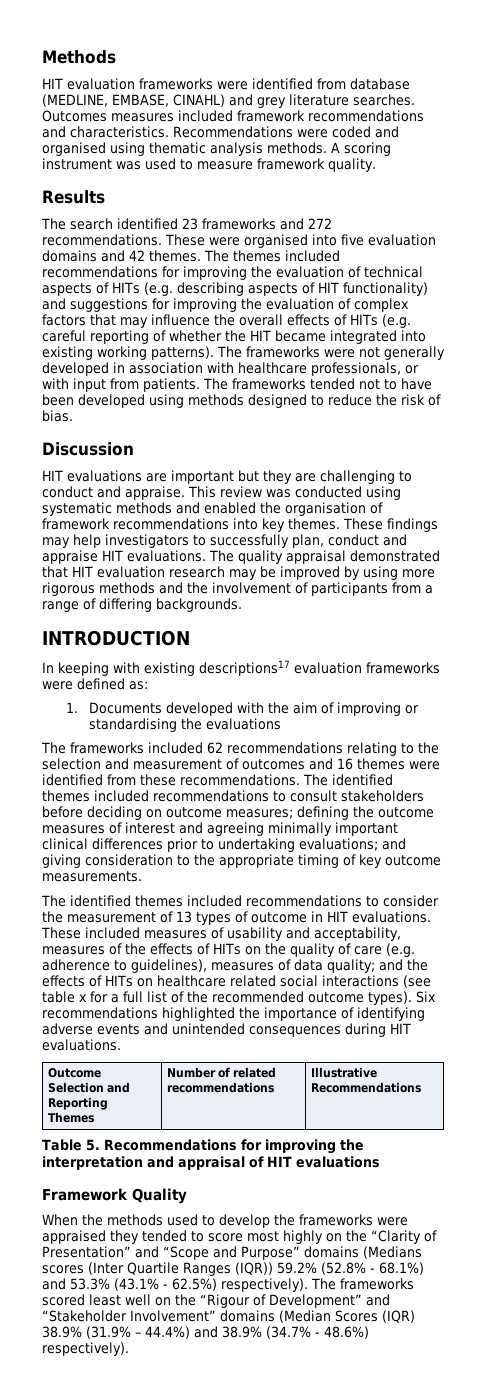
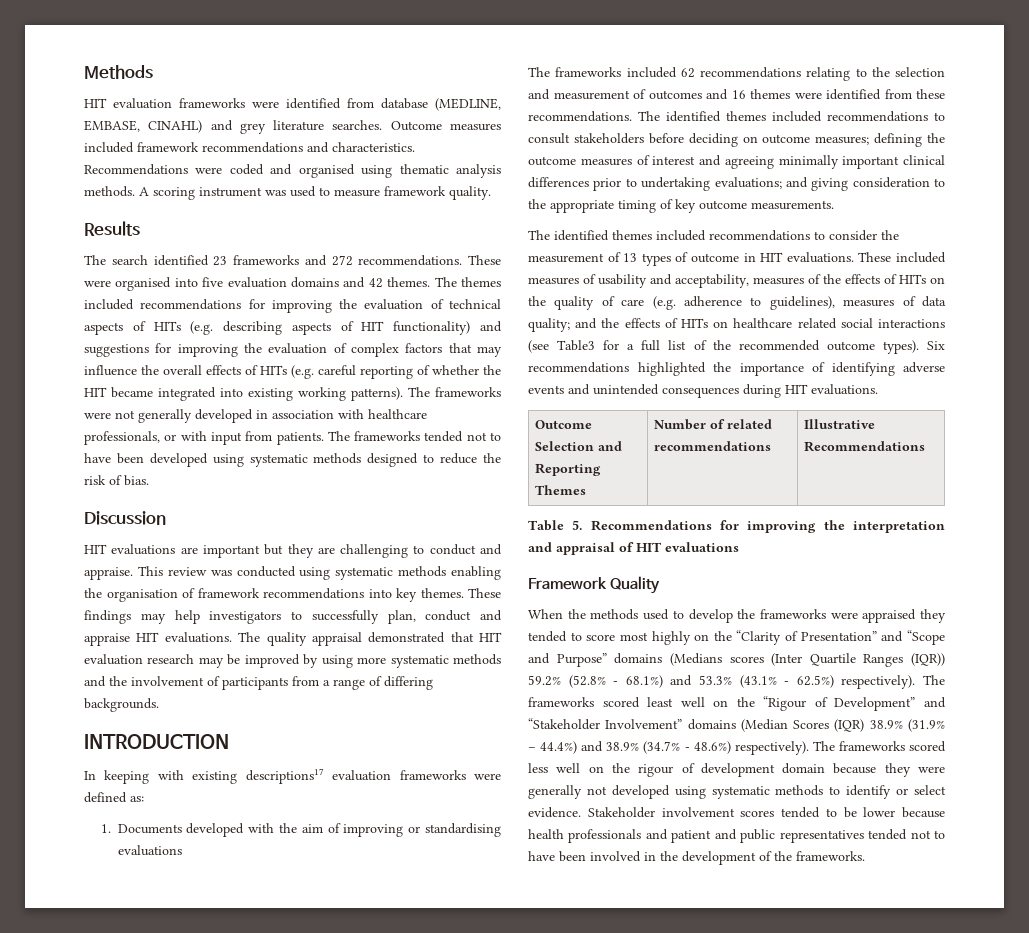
- Outcomes measures included framework recommendations and characteristics.
+ Outcome measures included framework recommendations and characteristics.
- The frameworks tended not to have been developed using methods designed to reduce the risk of bias.
+ The frameworks tended not to have been developed using systematic methods designed to reduce the risk of bias.
- This review was conducted using systematic methods and enabled the organisation of framework recommendations into key themes.
+ This review was conducted using systematic methods enabling the organisation of framework recommendations into key themes.
- The quality appraisal demonstrated that HIT evaluation research may be improved by using more rigorous methods and the involvement of participants from a range of differing backgrounds.
+ The quality appraisal demonstrated that HIT evaluation research may be improved by using more systematic methods and the involvement of participants from a range of differing backgrounds.
- 1. Documents developed with the aim of improving or standardising the evaluations
+ 1. Documents developed with the aim of improving or standardising evaluations
- These included measures of usability and acceptability, measures of the effects of HITs on the quality of care (e.g. adherence to guidelines), measures of data quality; and the effects of HITs on healthcare related social interactions (see table x for a full list of the recommended outcome types).
+ These included measures of usability and acceptability, measures of the effects of HITs on the quality of care (e.g. adherence to guidelines), measures of data quality; and the effects of HITs on healthcare related social interactions (see Table3 for a full list of the recommended outcome types).
+ The frameworks scored less well on the rigour of development domain because they were generally not developed using systematic methods to identify or select evidence. Stakeholder involvement scores tended to be lower because health professionals and patient and public representatives tended not to have been involved in the development of the frameworks.

